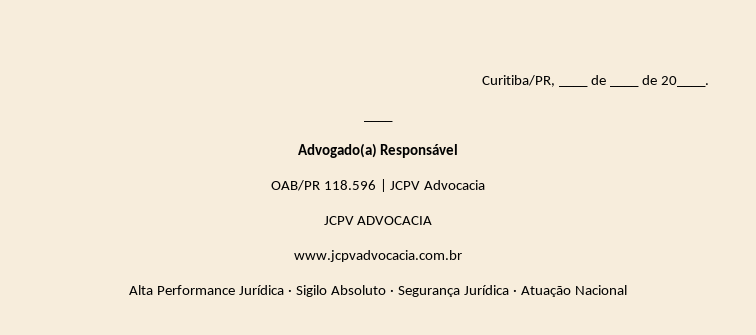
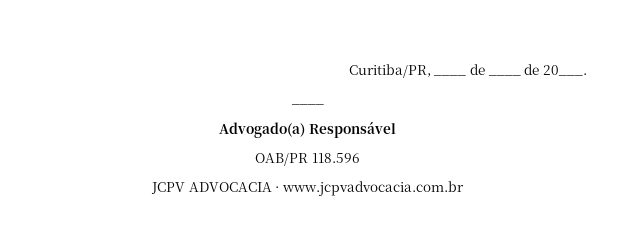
- Curitiba/PR, ____ de ____ de 20____.
+ Curitiba/PR, ____ de ____ de 20___.
- OAB/PR 118.596 | JCPV Advocacia
+ OAB/PR 118.596
- JCPV ADVOCACIA
- www.jcpvadvocacia.com.br
+ JCPV ADVOCACIA · www.jcpvadvocacia.com.br
- Alta Performance Jurídica · Sigilo Absoluto · Segurança Jurídica · Atuação Nacional

